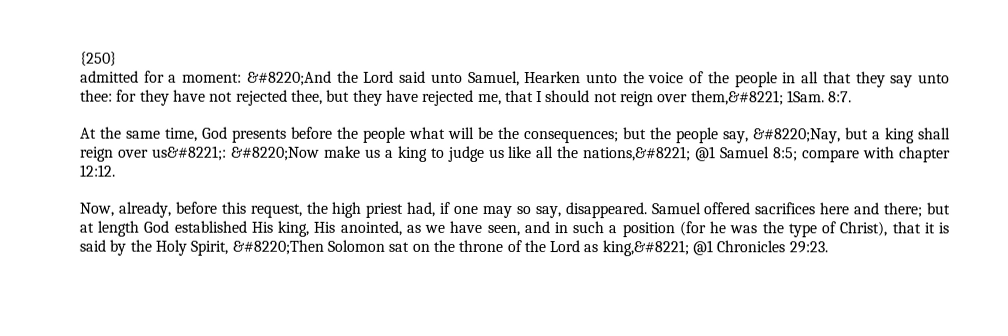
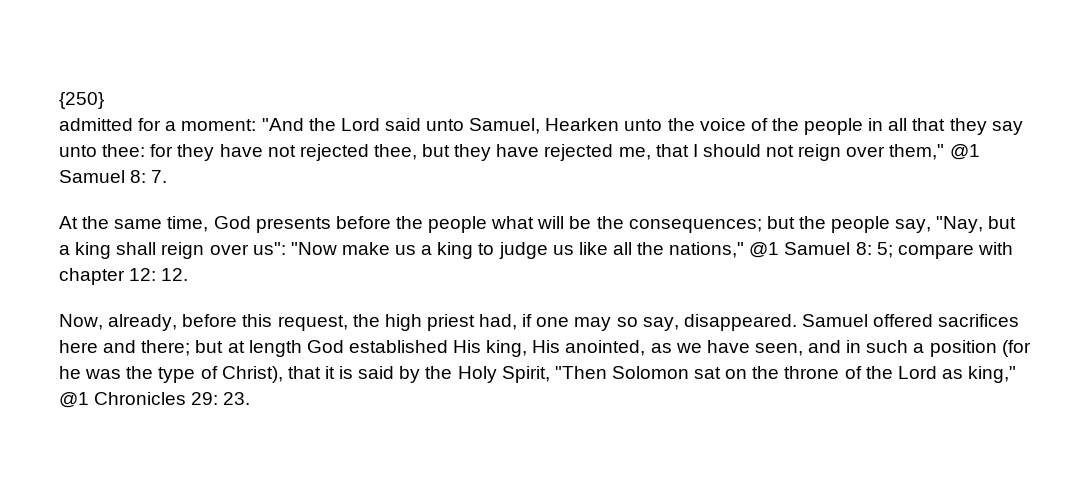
- admitted for a moment: &#8220;And the Lord said unto Samuel, Hearken unto the voice of the people in all that they say unto thee: for they have not rejected thee, but they have rejected me, that I should not reign over them,&#8221; 1Sam. 8:7.
+ admitted for a moment: "And the Lord said unto Samuel, Hearken unto the voice of the people in all that they say unto thee: for they have not rejected thee, but they have rejected me, that I should not reign over them," @1 Samuel 8: 7.
- At the same time, God presents before the people what will be the consequences; but the people say, &#8220;Nay, but a king shall reign over us&#8221;: &#8220;Now make us a king to judge us like all the nations,&#8221; @1 Samuel 8:5; compare with chapter 12:12.
+ At the same time, God presents before the people what will be the consequences; but the people say, "Nay, but a king shall reign over us": "Now make us a king to judge us like all the nations," @1 Samuel 8: 5; compare with chapter 12: 12.
- Samuel offered sacrifices here and there; but at length God established His king, His anointed, as we have seen, and in such a position (for he was the type of Christ), that it is said by the Holy Spirit, &#8220;Then Solomon sat on the throne of the Lord as king,&#8221; @1 Chronicles 29:23.
+ Samuel offered sacrifices here and there; but at length God established His king, His anointed, as we have seen, and in such a position (for he was the type of Christ), that it is said by the Holy Spirit, "Then Solomon sat on the throne of the Lord as king," @1 Chronicles 29: 23.

